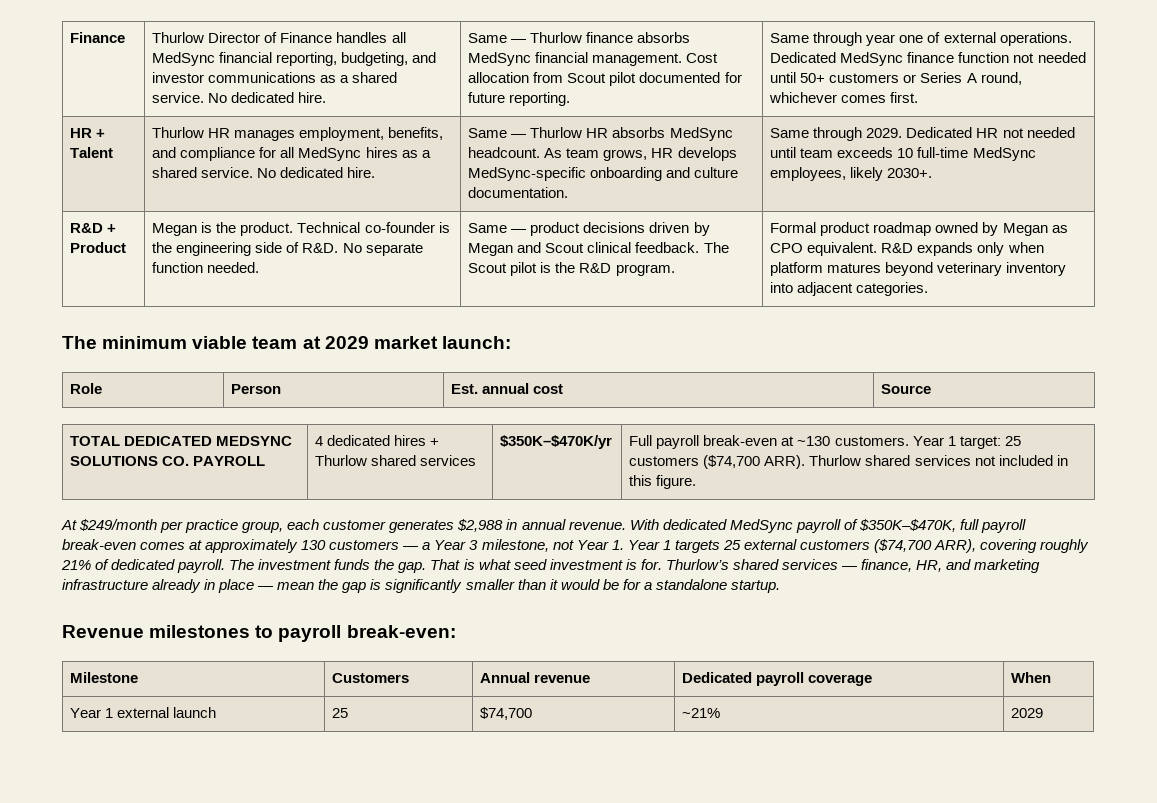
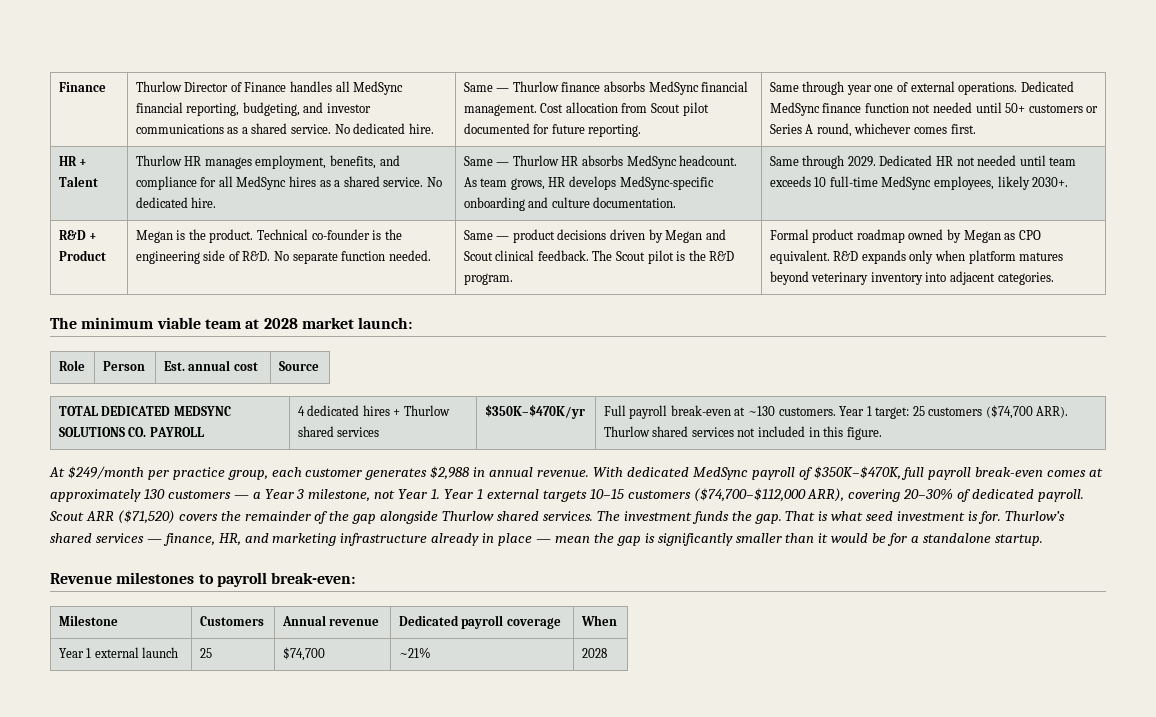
- The minimum viable team at 2029 market launch:
+ The minimum viable team at 2028 market launch:
- With dedicated MedSync payroll of $350K–$470K, full payroll break-even comes at approximately 130 customers — a Year 3 milestone, not Year 1. Year 1 targets 25 external customers ($74,700 ARR), covering roughly 21% of dedicated payroll.
+ With dedicated MedSync payroll of $350K–$470K, full payroll break-even comes at approximately 130 customers — a Year 3 milestone, not Year 1. Year 1 external targets 10–15 customers ($74,700–$112,000 ARR), covering 20–30% of dedicated payroll. Scout ARR ($71,520) covers the remainder of the gap alongside Thurlow shared services.
- Year 1 external launch | 25 | $74,700 | ~21% | 2029
+ Year 1 external launch | 25 | $74,700 | ~21% | 2028

